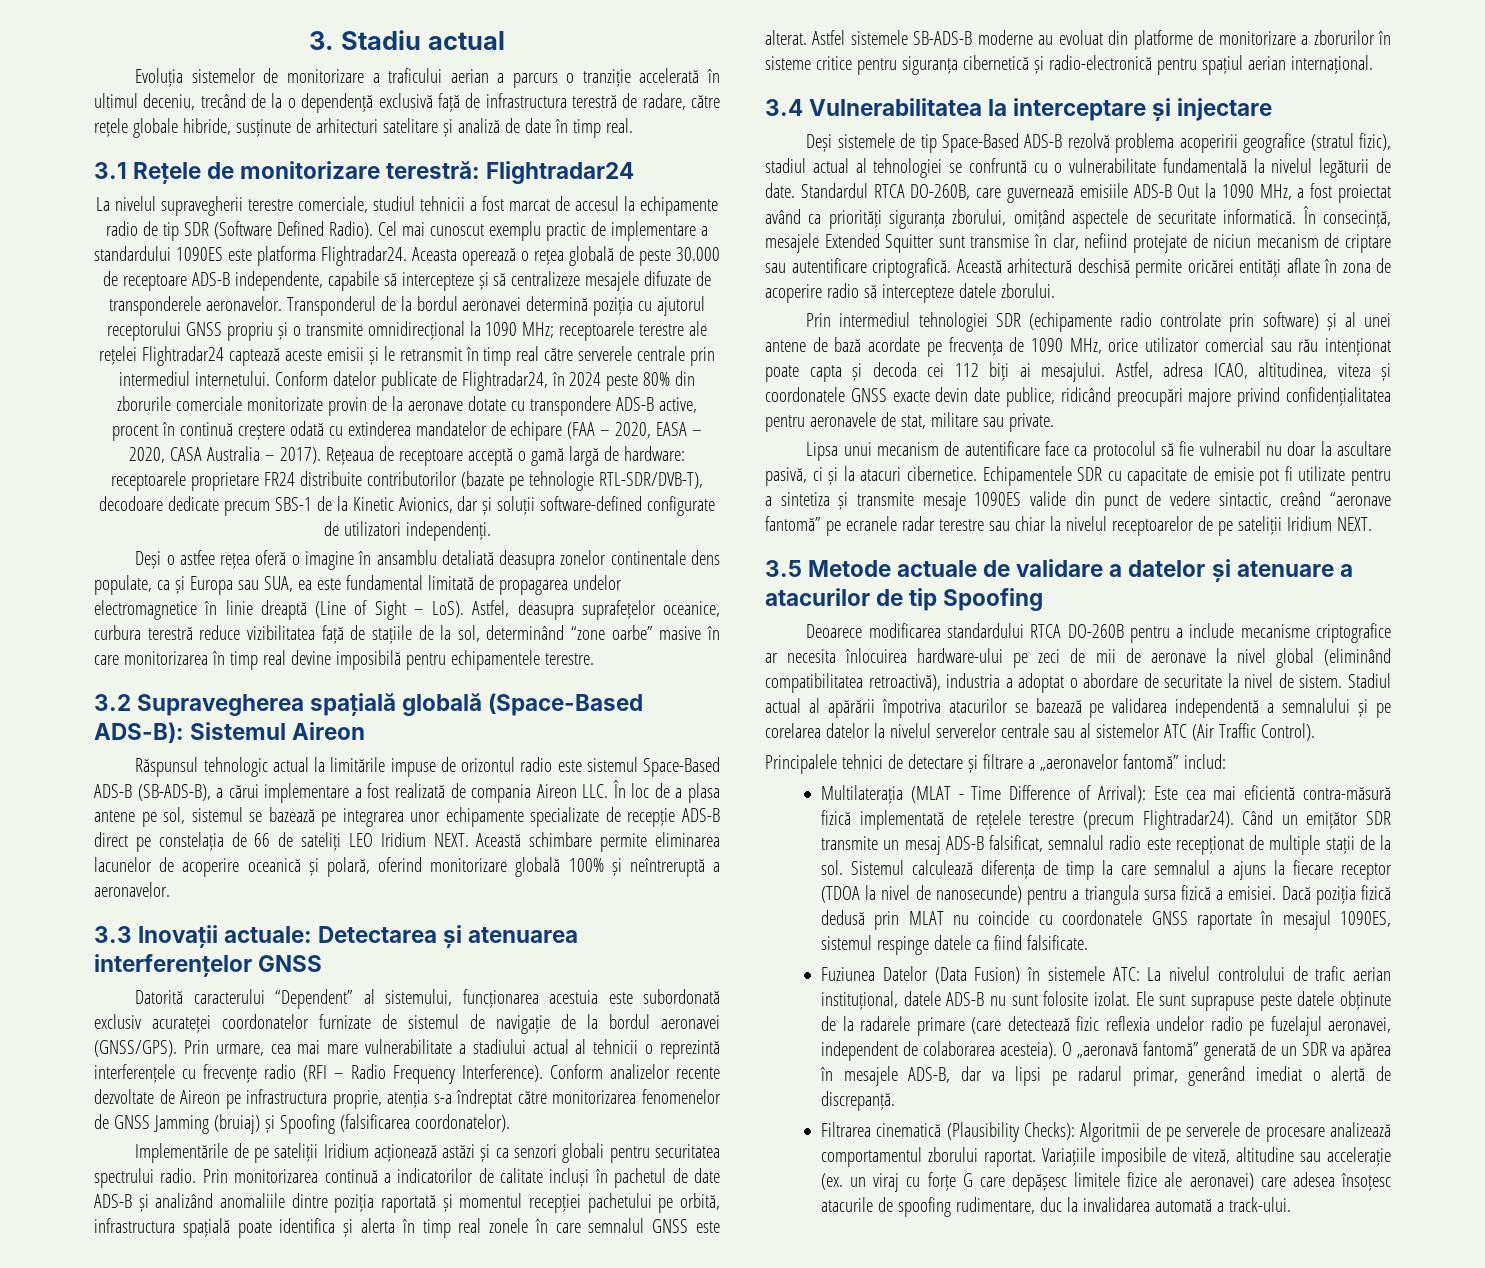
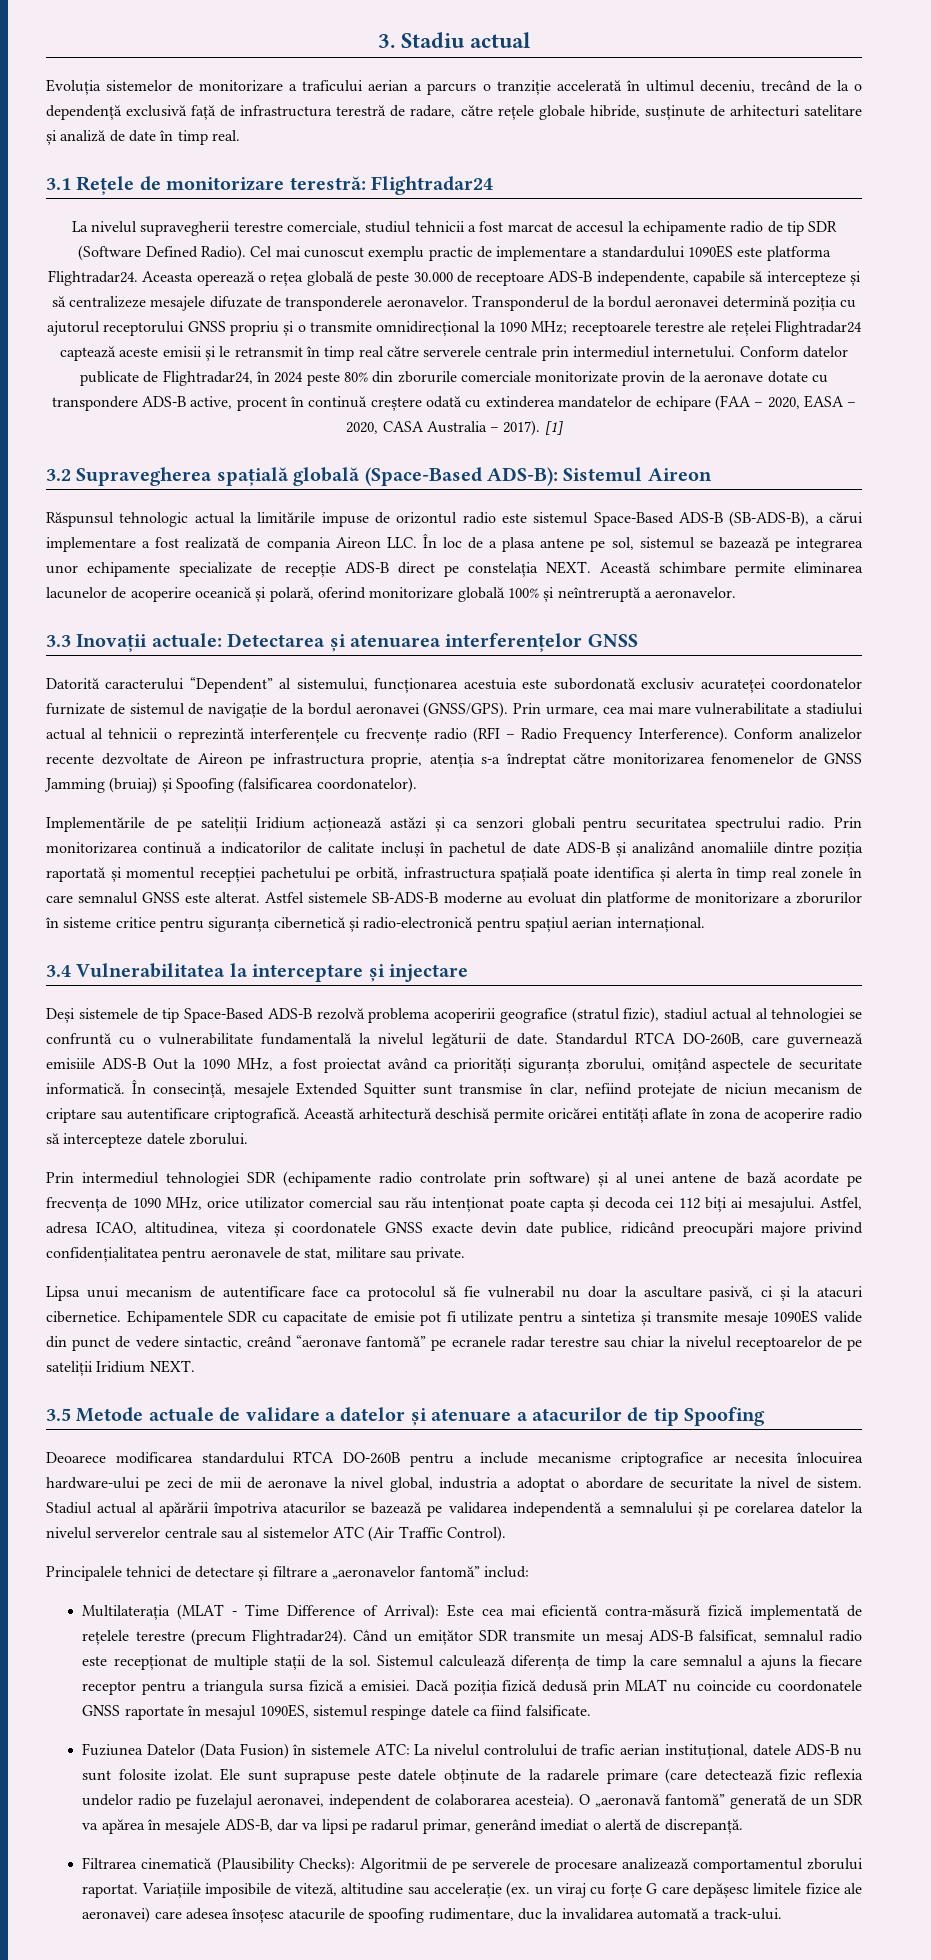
- Rețeaua de receptoare acceptă o gamă largă de hardware: receptoarele proprietare FR24 distribuite contributorilor (bazate pe tehnologie RTL-SDR/DVB-T), decodoare dedicate precum SBS-1 de la Kinetic Avionics, dar și soluții software-defined configurate de utilizatori independenți.
- Deși o astfee rețea oferă o imagine în ansamblu detaliată deasupra zonelor continentale dens populate, ca și Europa sau SUA, ea este fundamental limitată de propagarea undelor electromagnetice în linie dreaptă (Line of Sight – LoS). Astfel, deasupra suprafețelor oceanice, curbura terestră reduce vizibilitatea față de stațiile de la sol, determinând “zone oarbe” masive în care monitorizarea în timp real devine imposibilă pentru echipamentele terestre.
+ [1]
- Răspunsul tehnologic actual la limitările impuse de orizontul radio este sistemul Space-Based ADS-B (SB-ADS-B), a cărui implementare a fost realizată de compania Aireon LLC. În loc de a plasa antene pe sol, sistemul se bazează pe integrarea unor echipamente specializate de recepție ADS-B direct pe constelația de 66 de sateliți LEO Iridium NEXT.
+ Răspunsul tehnologic actual la limitările impuse de orizontul radio este sistemul Space-Based ADS-B (SB-ADS-B), a cărui implementare a fost realizată de compania Aireon LLC. În loc de a plasa antene pe sol, sistemul se bazează pe integrarea unor echipamente specializate de recepție ADS-B direct pe constelația NEXT.
- Deoarece modificarea standardului RTCA DO-260B pentru a include mecanisme criptografice ar necesita înlocuirea hardware-ului pe zeci de mii de aeronave la nivel global (eliminând compatibilitatea retroactivă), industria a adoptat o abordare de securitate la nivel de sistem.
+ Deoarece modificarea standardului RTCA DO-260B pentru a include mecanisme criptografice ar necesita înlocuirea hardware-ului pe zeci de mii de aeronave la nivel global, industria a adoptat o abordare de securitate la nivel de sistem.
- Sistemul calculează diferența de timp la care semnalul a ajuns la fiecare receptor (TDOA la nivel de nanosecunde) pentru a triangula sursa fizică a emisiei.
+ Sistemul calculează diferența de timp la care semnalul a ajuns la fiecare receptor pentru a triangula sursa fizică a emisiei.

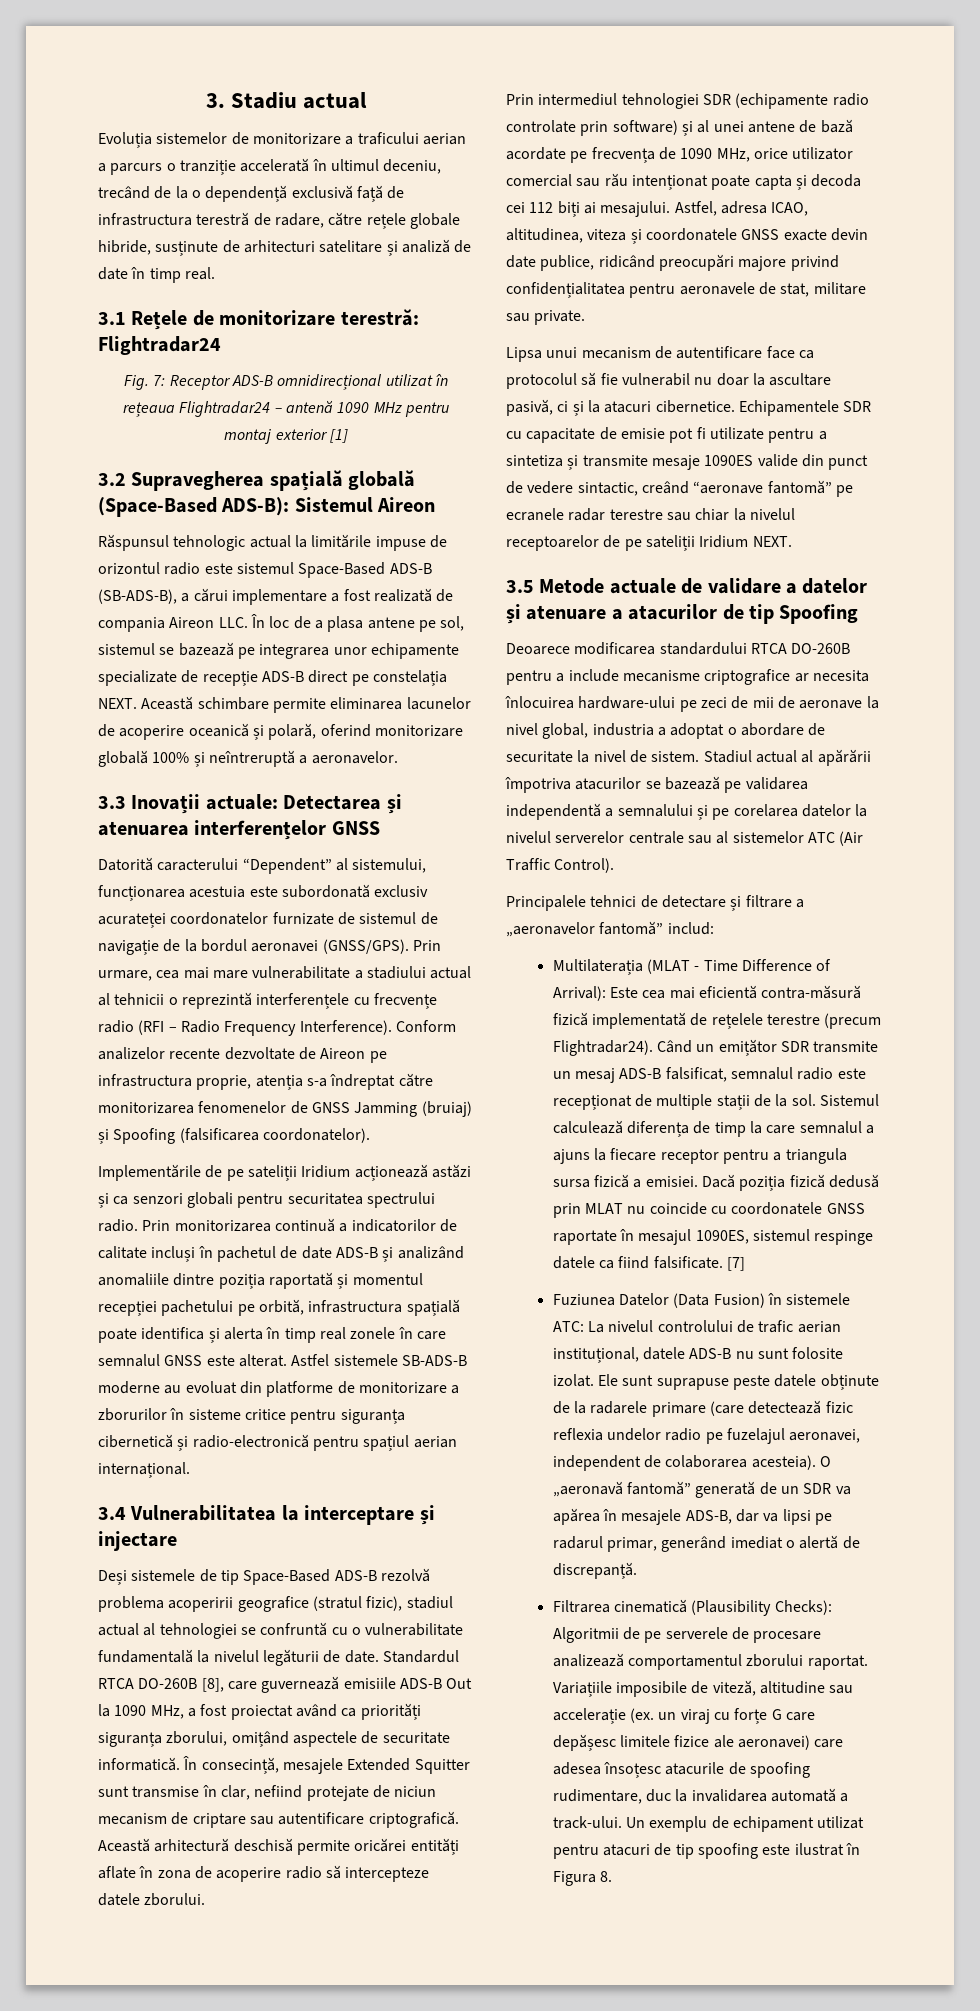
- La nivelul supravegherii terestre comerciale, studiul tehnicii a fost marcat de accesul la echipamente radio de tip SDR (Software Defined Radio). Cel mai cunoscut exemplu practic de implementare a standardului 1090ES este platforma Flightradar24. Aceasta operează o rețea globală de peste 30.000 de receptoare ADS-B independente, capabile să intercepteze și să centralizeze mesajele difuzate de transponderele aeronavelor. Transponderul de la bordul aeronavei determină poziția cu ajutorul receptorului GNSS propriu și o transmite omnidirecțional la 1090 MHz; receptoarele terestre ale rețelei Flightradar24 captează aceste emisii și le retransmit în timp real către serverele centrale prin intermediul internetului. Conform datelor publicate de Flightradar24, în 2024 peste 80% din zborurile comerciale monitorizate provin de la aeronave dotate cu transpondere ADS-B active, procent în continuă creștere odată cu extinderea mandatelor de echipare (FAA – 2020, EASA – 2020, CASA Australia – 2017). [1]
+ Fig. 7: Receptor ADS-B omnidirecțional utilizat în rețeaua Flightradar24 – antenă 1090 MHz pentru montaj exterior [1]
- Standardul RTCA DO-260B, care guvernează emisiile ADS-B Out la 1090 MHz, a fost proiectat având ca priorități siguranța zborului, omițând aspectele de securitate informatică.
+ Standardul RTCA DO-260B [8], care guvernează emisiile ADS-B Out la 1090 MHz, a fost proiectat având ca priorități siguranța zborului, omițând aspectele de securitate informatică.
+ [7]
+ Un exemplu de echipament utilizat pentru atacuri de tip spoofing este ilustrat în Figura 8.

